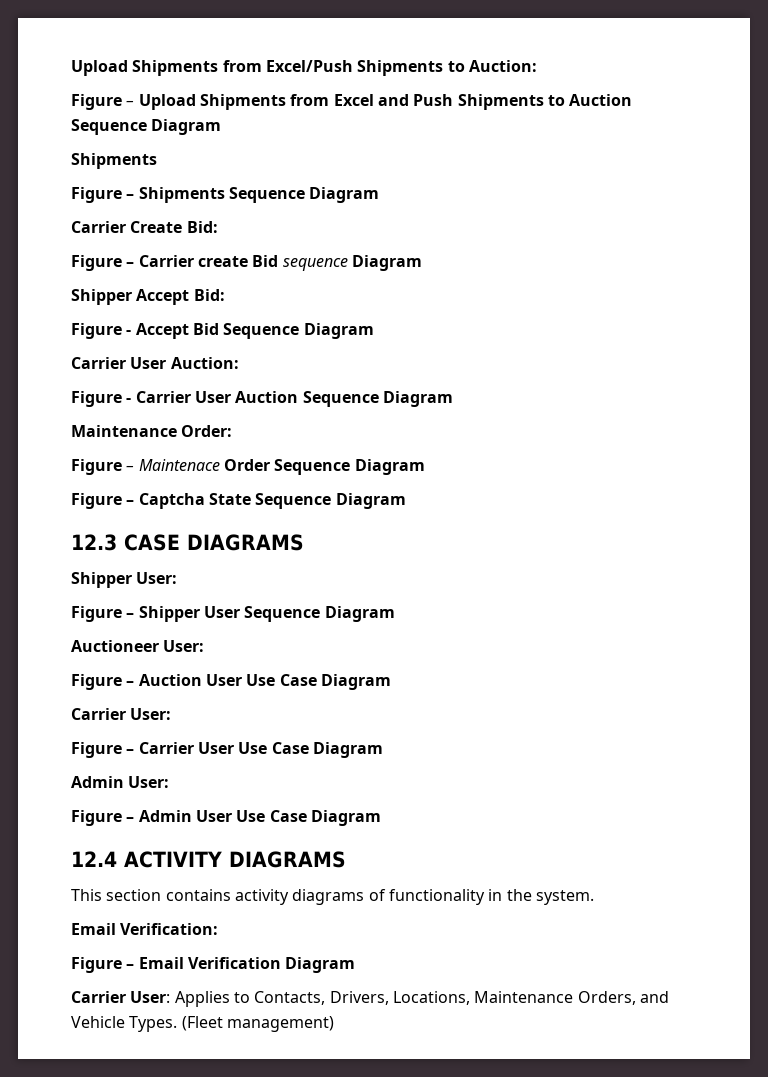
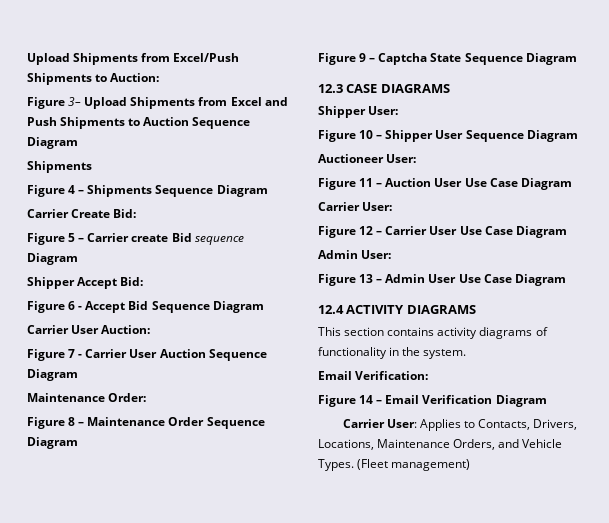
- Figure – Upload Shipments from Excel and Push Shipments to Auction Sequence Diagram
+ Figure 3– Upload Shipments from Excel and Push Shipments to Auction Sequence Diagram
- Figure – Shipments Sequence Diagram
+ Figure 4 – Shipments Sequence Diagram
- Figure – Carrier create Bid sequence Diagram
+ Figure 5 – Carrier create Bid sequence Diagram
- Figure - Accept Bid Sequence Diagram
+ Figure 6 - Accept Bid Sequence Diagram
- Figure - Carrier User Auction Sequence Diagram
+ Figure 7 - Carrier User Auction Sequence Diagram
- Figure – Maintenace Order Sequence Diagram
+ Figure 8 – Maintenance Order Sequence Diagram
- Figure – Captcha State Sequence Diagram
+ Figure 9 – Captcha State Sequence Diagram
- Figure – Shipper User Sequence Diagram
+ Figure 10 – Shipper User Sequence Diagram
- Figure – Auction User Use Case Diagram
+ Figure 11 – Auction User Use Case Diagram
- Figure – Carrier User Use Case Diagram
+ Figure 12 – Carrier User Use Case Diagram
- Figure – Admin User Use Case Diagram
+ Figure 13 – Admin User Use Case Diagram
- Figure – Email Verification Diagram
+ Figure 14 – Email Verification Diagram

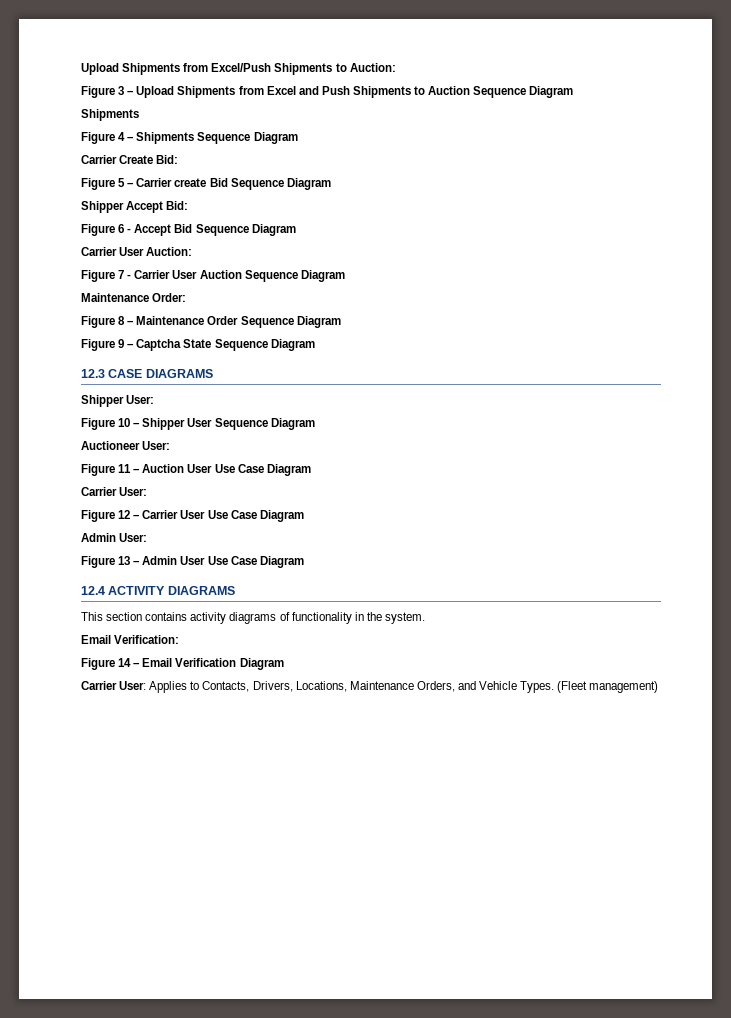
- Figure 3– Upload Shipments from Excel and Push Shipments to Auction Sequence Diagram
+ Figure 3 – Upload Shipments from Excel and Push Shipments to Auction Sequence Diagram
- Figure 5 – Carrier create Bid sequence Diagram
+ Figure 5 – Carrier create Bid Sequence Diagram

